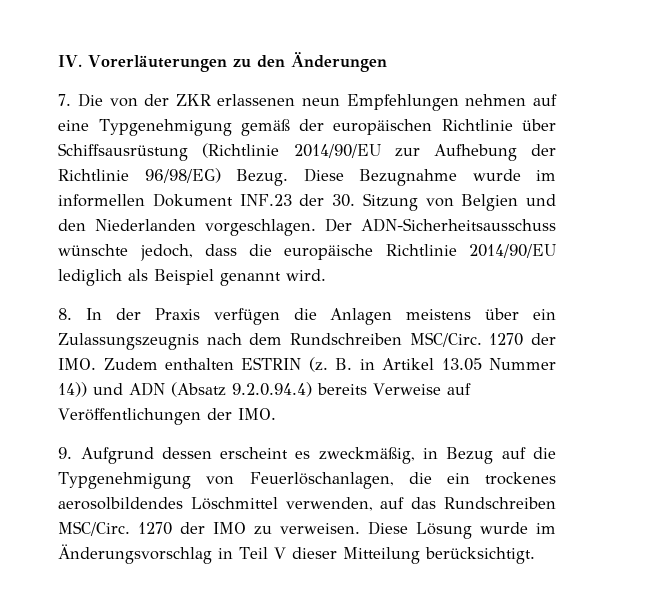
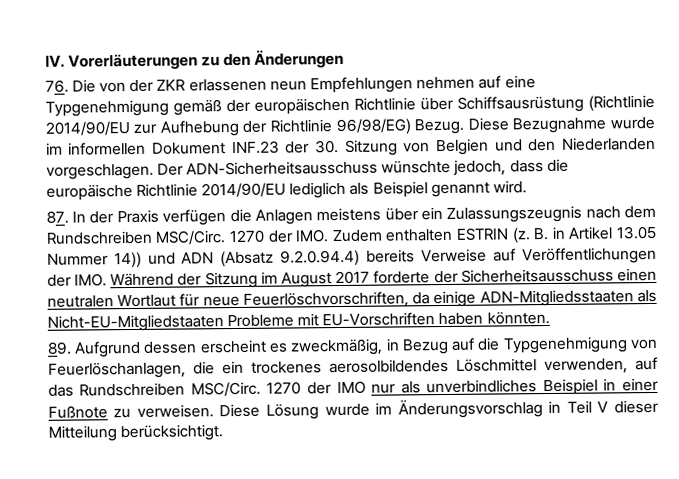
- 7. Die von der ZKR erlassenen neun Empfehlungen nehmen auf eine Typgenehmigung gemäß der europäischen Richtlinie über Schiffsausrüstung (Richtlinie 2014/90/EU zur Aufhebung der Richtlinie 96/98/EG) Bezug.
+ 76. Die von der ZKR erlassenen neun Empfehlungen nehmen auf eine Typgenehmigung gemäß der europäischen Richtlinie über Schiffsausrüstung (Richtlinie 2014/90/EU zur Aufhebung der Richtlinie 96/98/EG) Bezug.
- 8. In der Praxis verfügen die Anlagen meistens über ein Zulassungszeugnis nach dem Rundschreiben MSC/Circ.
+ 87. In der Praxis verfügen die Anlagen meistens über ein Zulassungszeugnis nach dem Rundschreiben MSC/Circ.
- B. in Artikel 13.05 Nummer 14)) und ADN (Absatz 9.2.0.94.4) bereits Verweise auf Veröffentlichungen der IMO.
- 9. Aufgrund dessen erscheint es zweckmäßig, in Bezug auf die Typgenehmigung von Feuerlöschanlagen, die ein trockenes aerosolbildendes Löschmittel verwenden, auf das Rundschreiben MSC/Circ.
+ B. in Artikel 13.05 Nummer 14)) und ADN (Absatz 9.2.0.94.4) bereits Verweise auf Veröffentlichungen der IMO. Während der Sitzung im August 2017 forderte der Sicherheitsausschuss einen neutralen Wortlaut für neue Feuerlöschvorschriften, da einige ADN-Mitgliedsstaaten als Nicht-EU-Mitgliedstaaten Probleme mit EU-Vorschriften haben könnten.
+ 89. Aufgrund dessen erscheint es zweckmäßig, in Bezug auf die Typgenehmigung von Feuerlöschanlagen, die ein trockenes aerosolbildendes Löschmittel verwenden, auf das Rundschreiben MSC/Circ.
- 1270 der IMO zu verweisen.
+ 1270 der IMO nur als unverbindliches Beispiel in einer Fußnote zu verweisen.

